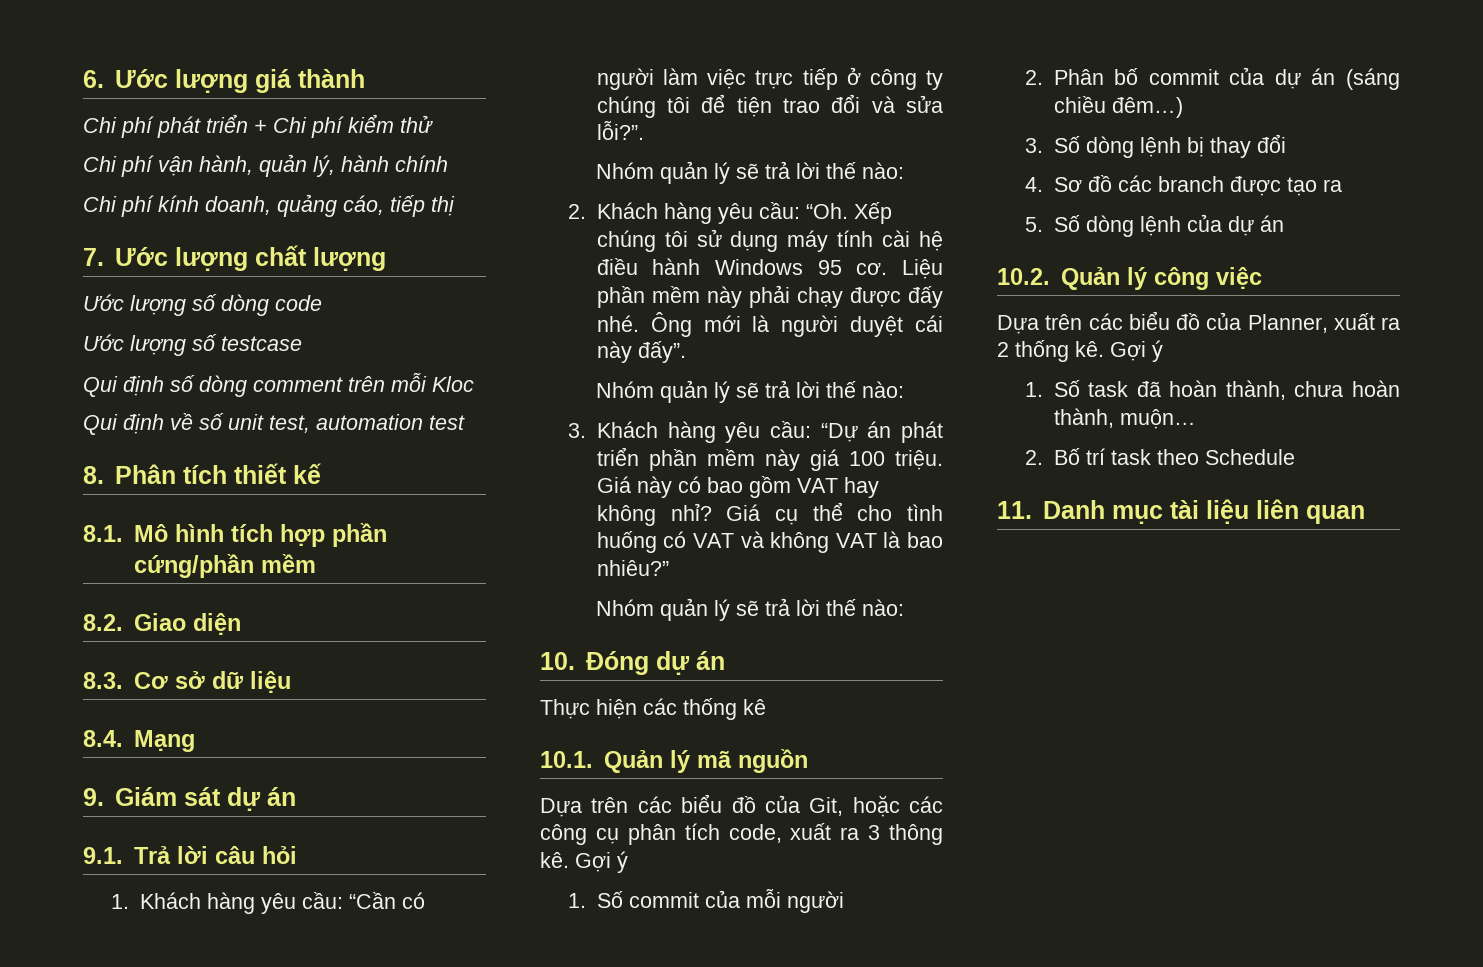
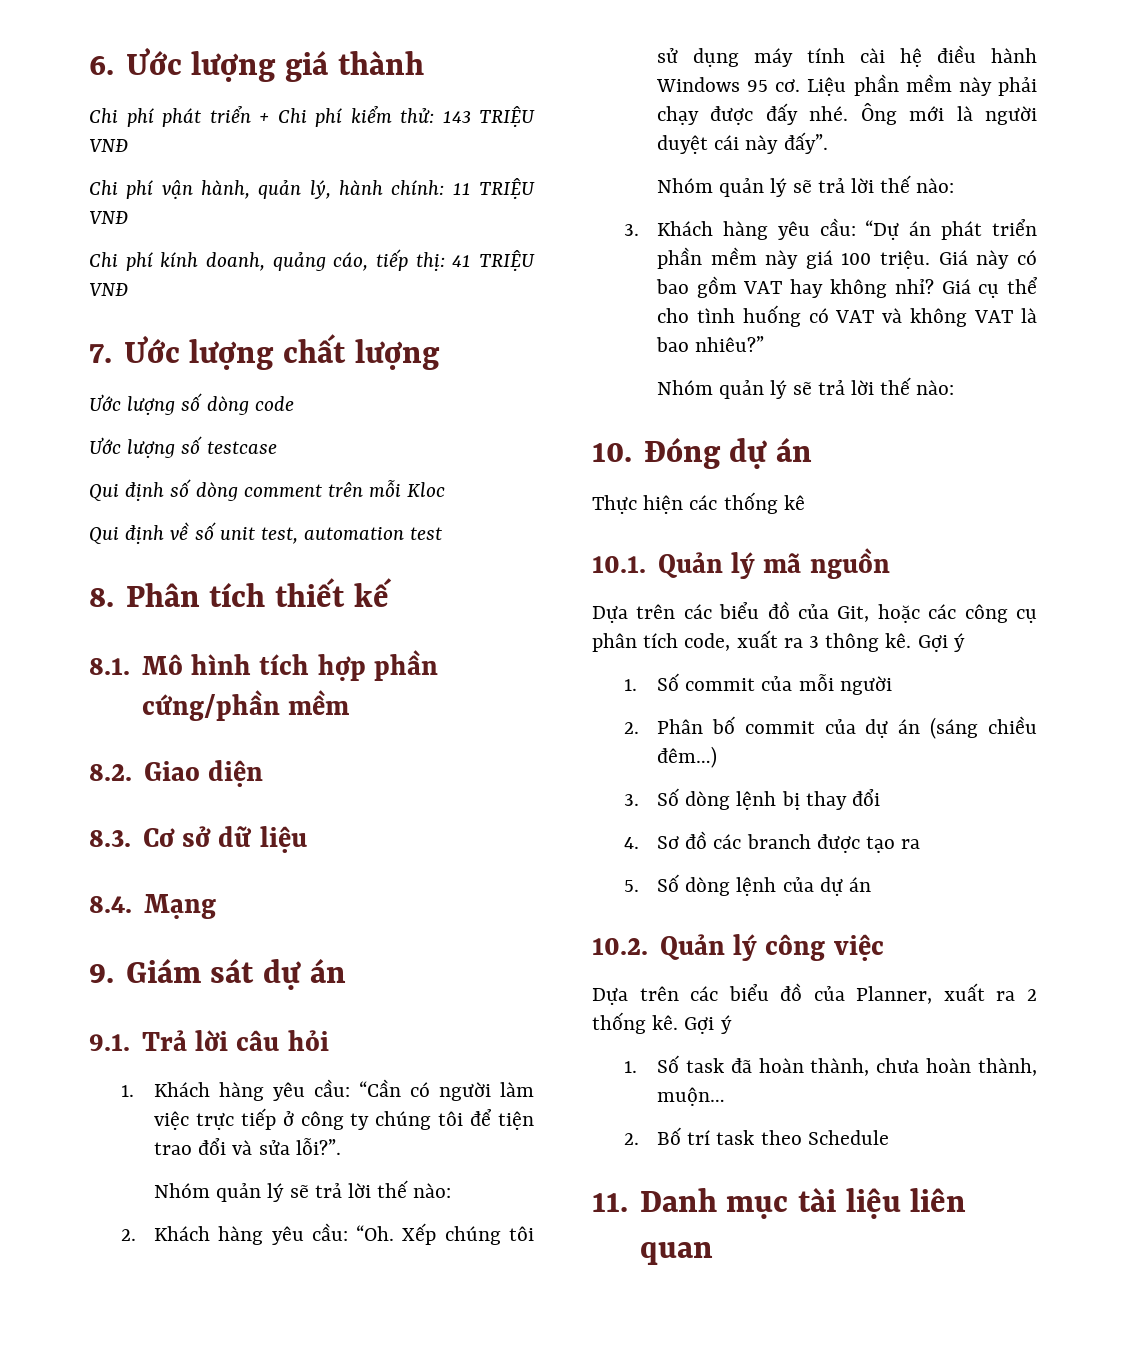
- Chi phí phát triển + Chi phí kiểm thử
+ Chi phí phát triển + Chi phí kiểm thử: 143 TRIỆU VNĐ
- Chi phí vận hành, quản lý, hành chính
+ Chi phí vận hành, quản lý, hành chính: 11 TRIỆU VNĐ
- Chi phí kính doanh, quảng cáo, tiếp thị
+ Chi phí kính doanh, quảng cáo, tiếp thị: 41 TRIỆU VNĐ

